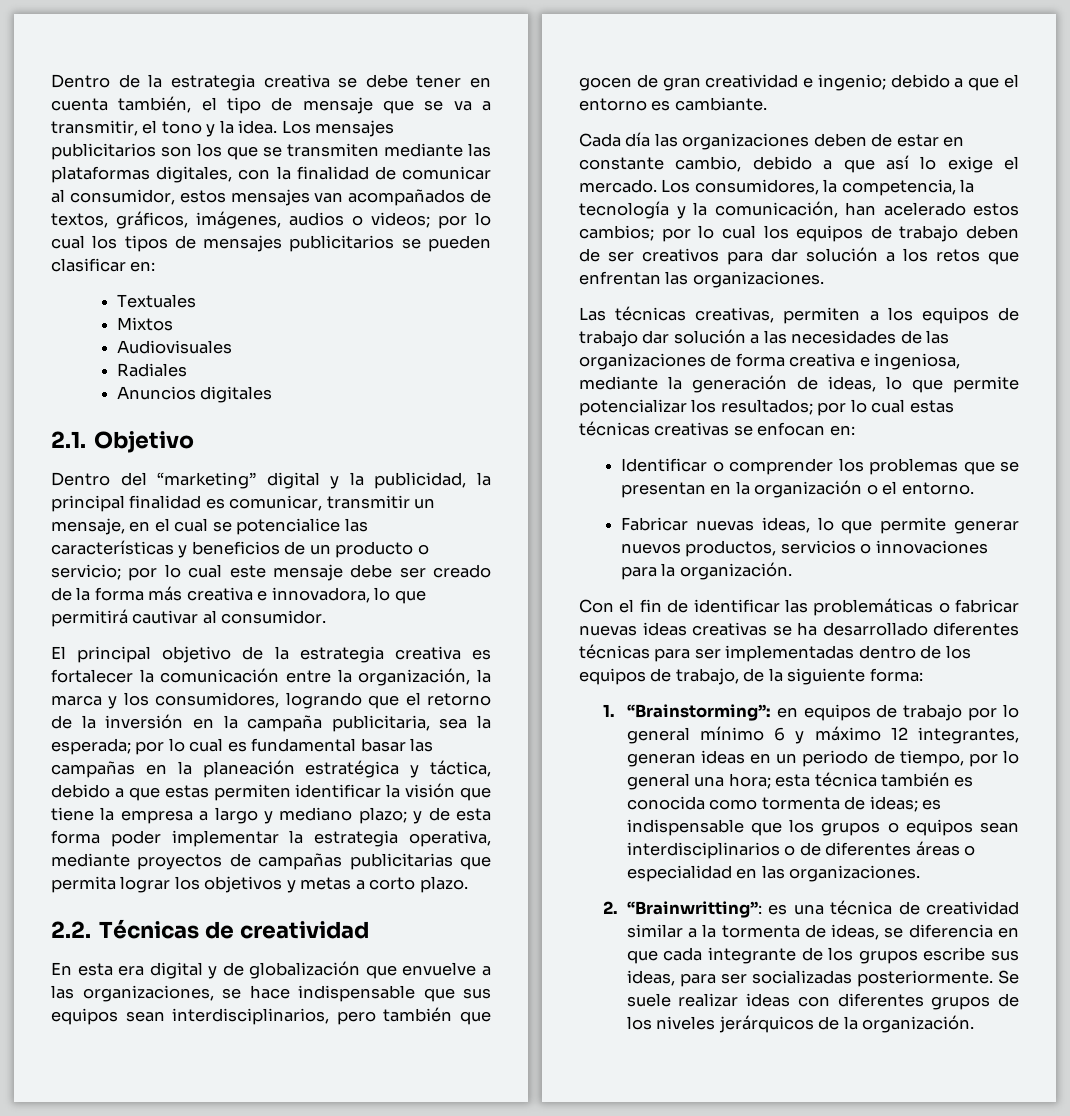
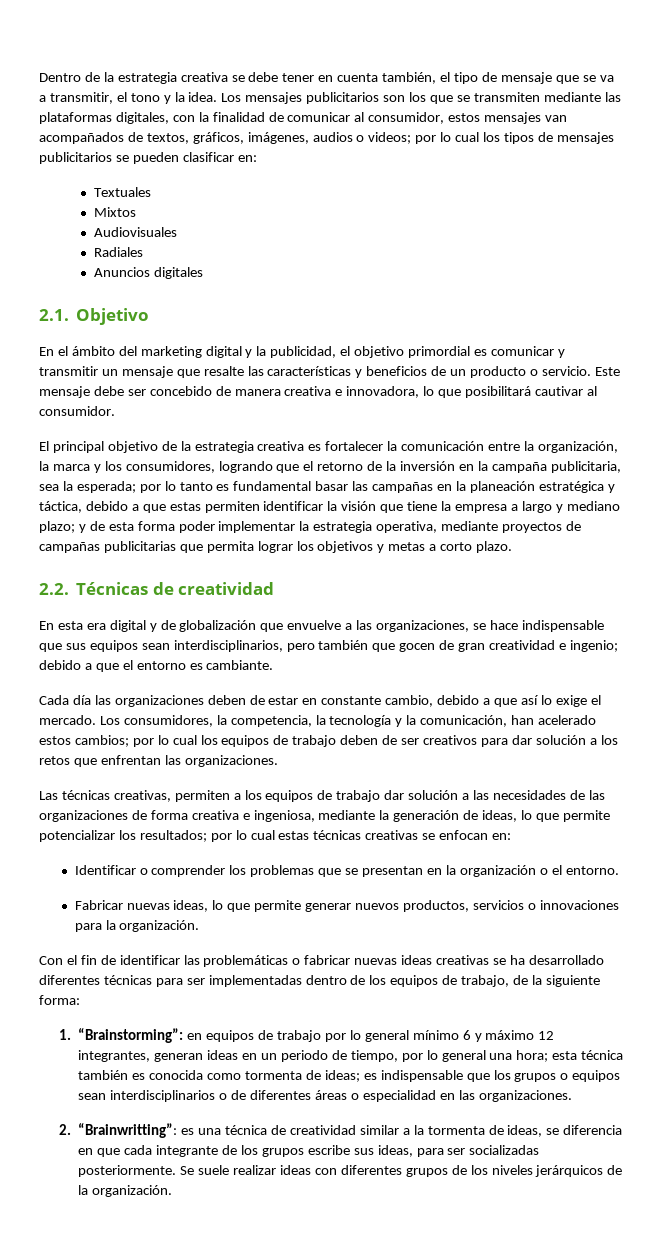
- Dentro del “marketing” digital y la publicidad, la principal finalidad es comunicar, transmitir un mensaje, en el cual se potencialice las características y beneficios de un producto o servicio; por lo cual este mensaje debe ser creado de la forma más creativa e innovadora, lo que permitirá cautivar al consumidor.
+ En el ámbito del marketing digital y la publicidad, el objetivo primordial es comunicar y transmitir un mensaje que resalte las características y beneficios de un producto o servicio. Este mensaje debe ser concebido de manera creativa e innovadora, lo que posibilitará cautivar al consumidor.
- por lo cual es fundamental basar las campañas en la planeación estratégica y táctica, debido a que estas permiten identificar la visión que tiene la empresa a largo y mediano plazo;
+ por lo tanto es fundamental basar las campañas en la planeación estratégica y táctica, debido a que estas permiten identificar la visión que tiene la empresa a largo y mediano plazo;

